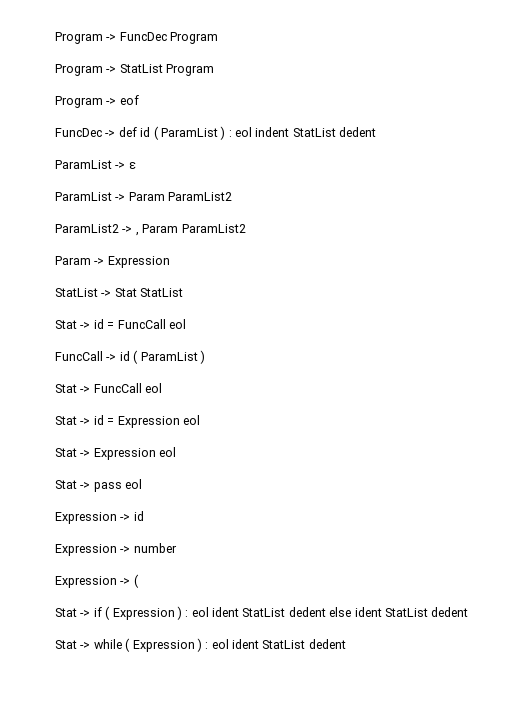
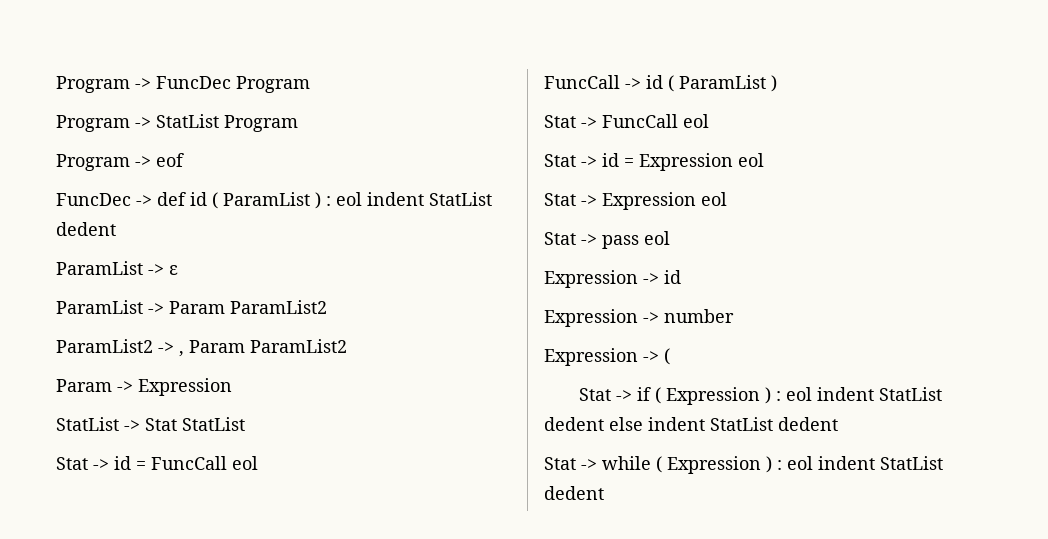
- Stat -> if ( Expression ) : eol ident StatList dedent else ident StatList dedent
+ Stat -> if ( Expression ) : eol indent StatList dedent else indent StatList dedent
- Stat -> while ( Expression ) : eol ident StatList dedent
+ Stat -> while ( Expression ) : eol indent StatList dedent

